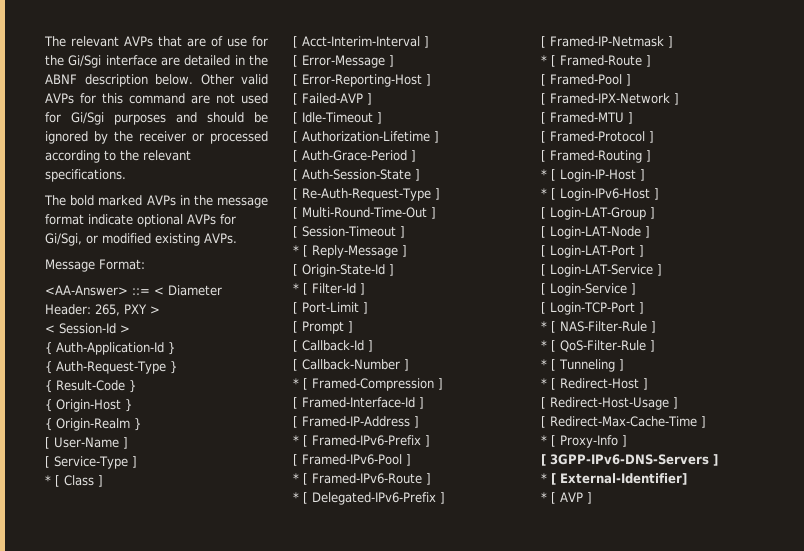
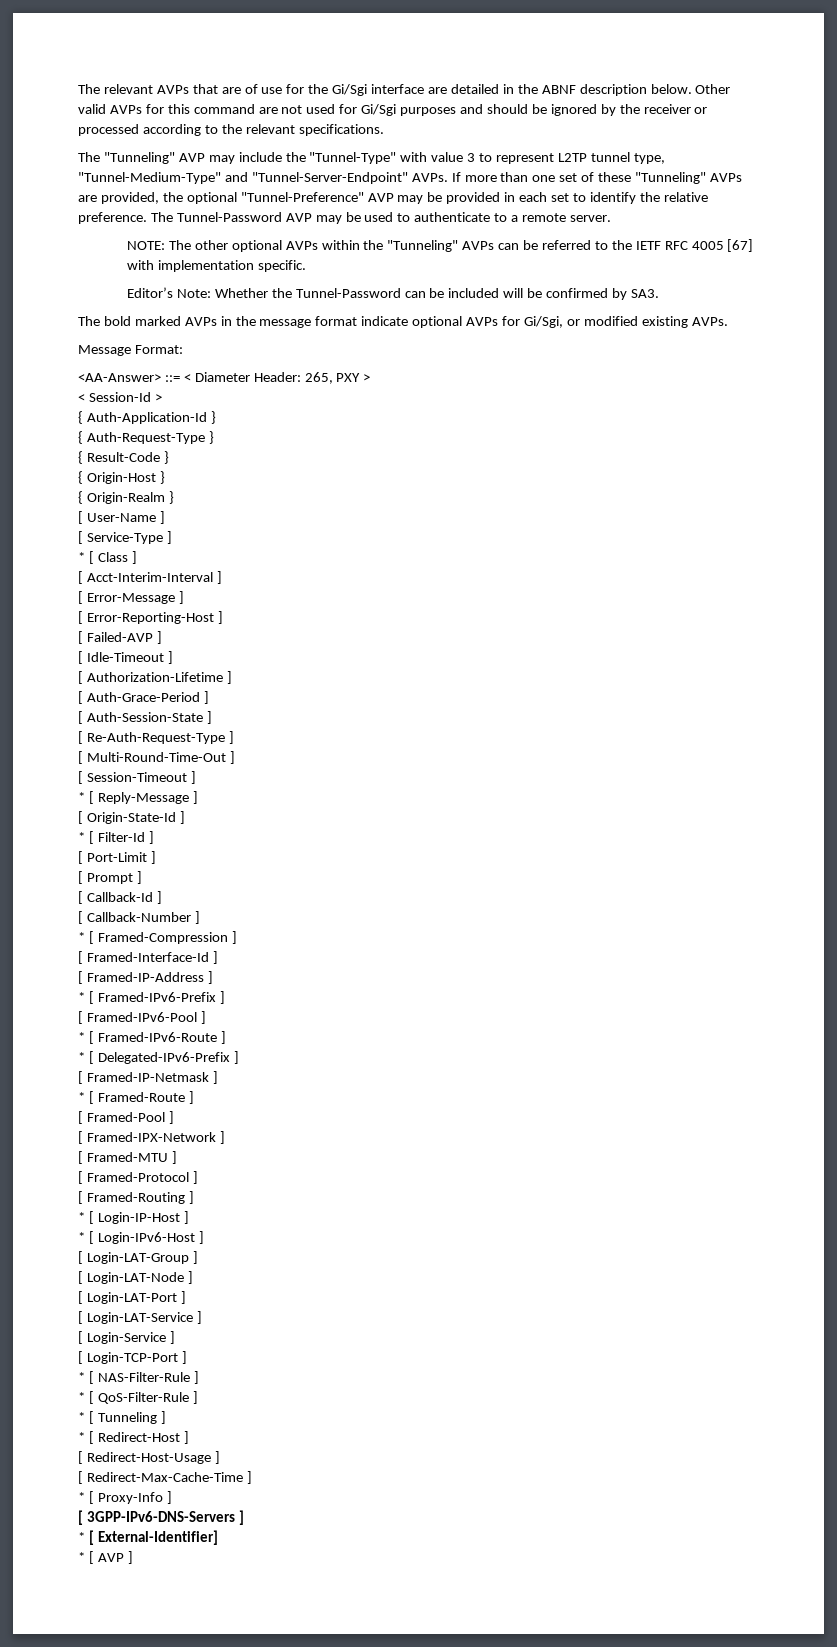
+ The "Tunneling" AVP may include the "Tunnel-Type" with value 3 to represent L2TP tunnel type, "Tunnel-Medium-Type" and "Tunnel-Server-Endpoint" AVPs. If more than one set of these "Tunneling" AVPs are provided, the optional "Tunnel-Preference" AVP may be provided in each set to identify the relative preference. The Tunnel-Password AVP may be used to authenticate to a remote server.
+ NOTE: The other optional AVPs within the "Tunneling" AVPs can be referred to the IETF RFC 4005 [67] with implementation specific.
+ Editor’s Note: Whether the Tunnel-Password can be included will be confirmed by SA3.

